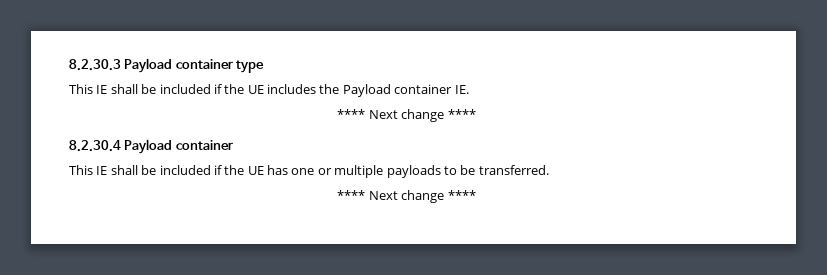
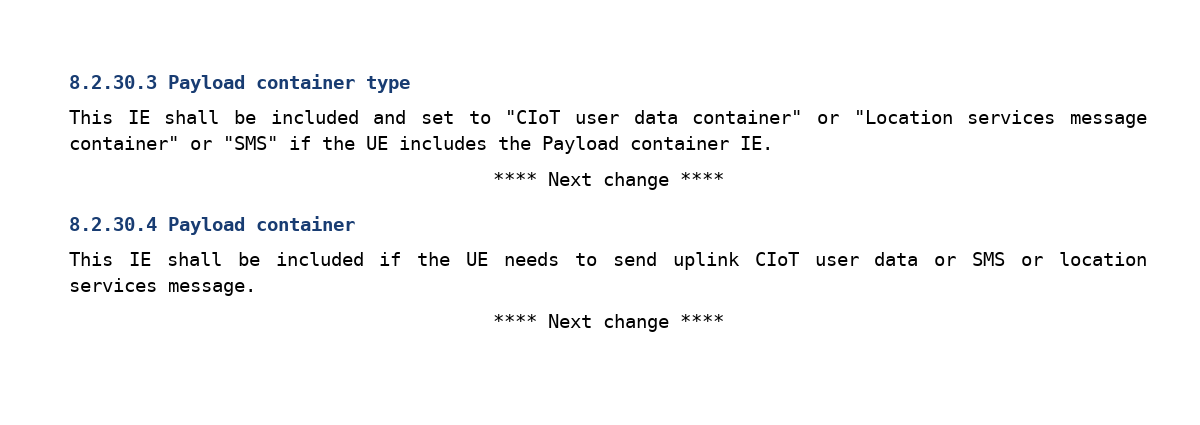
- This IE shall be included if the UE includes the Payload container IE.
+ This IE shall be included and set to "CIoT user data container" or "Location services message container" or "SMS" if the UE includes the Payload container IE.
- This IE shall be included if the UE has one or multiple payloads to be transferred.
+ This IE shall be included if the UE needs to send uplink CIoT user data or SMS or location services message.

